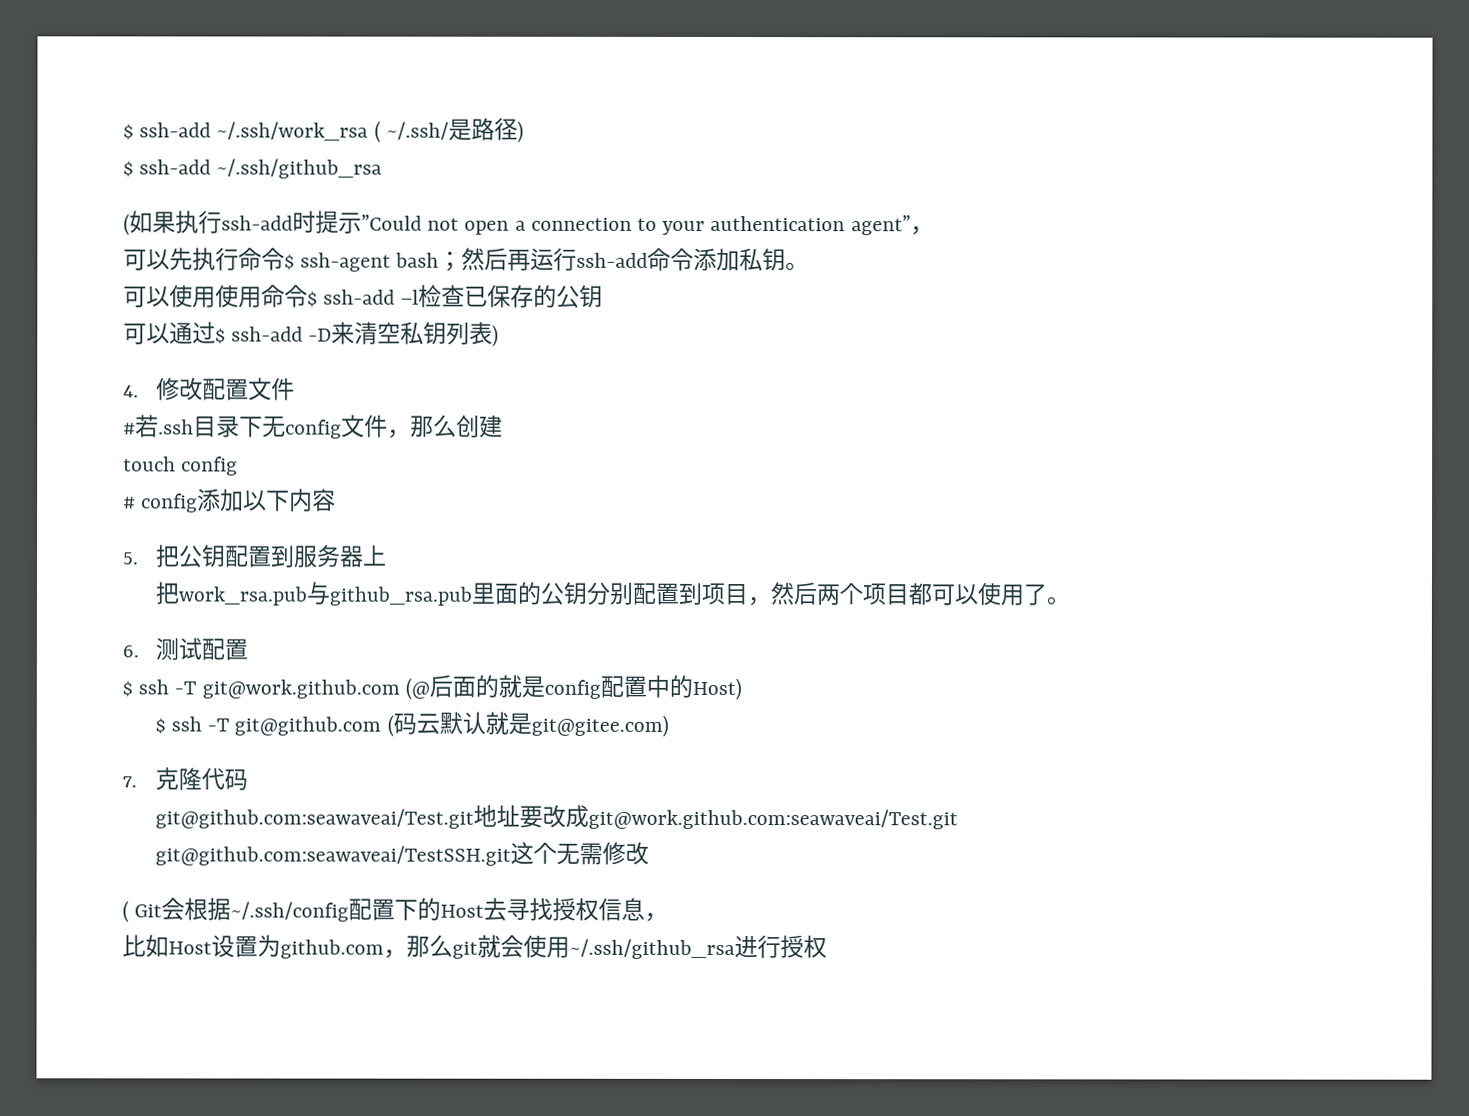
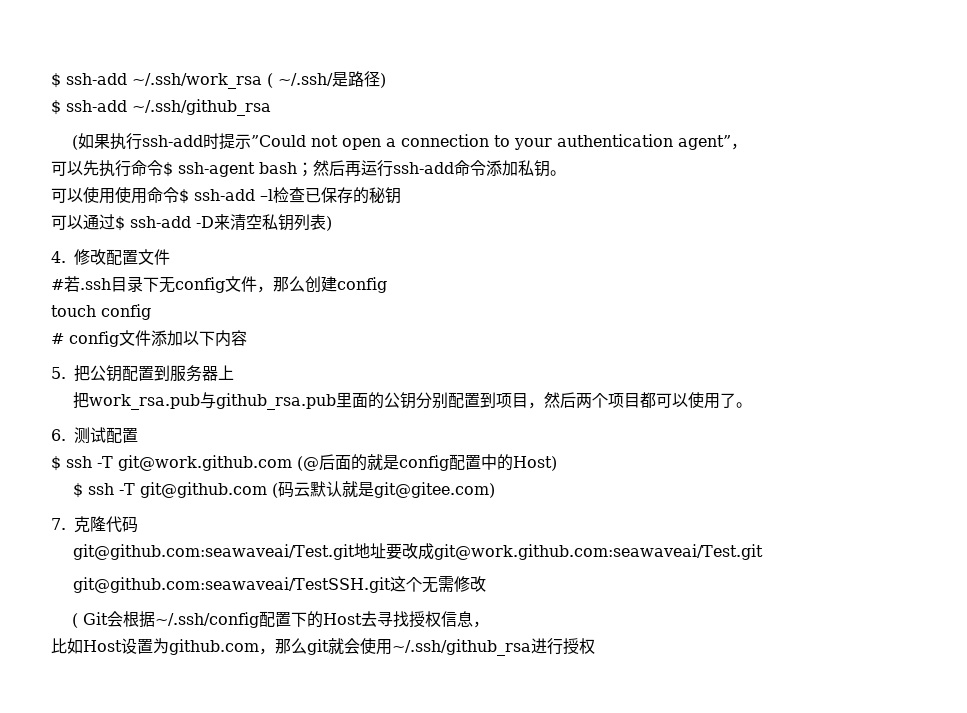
- 可以使用使用命令$ ssh-add –l检查已保存的公钥
+ 可以使用使用命令$ ssh-add –l检查已保存的秘钥
- #若.ssh目录下无config文件，那么创建
+ #若.ssh目录下无config文件，那么创建config
- # config添加以下内容
+ # config文件添加以下内容

